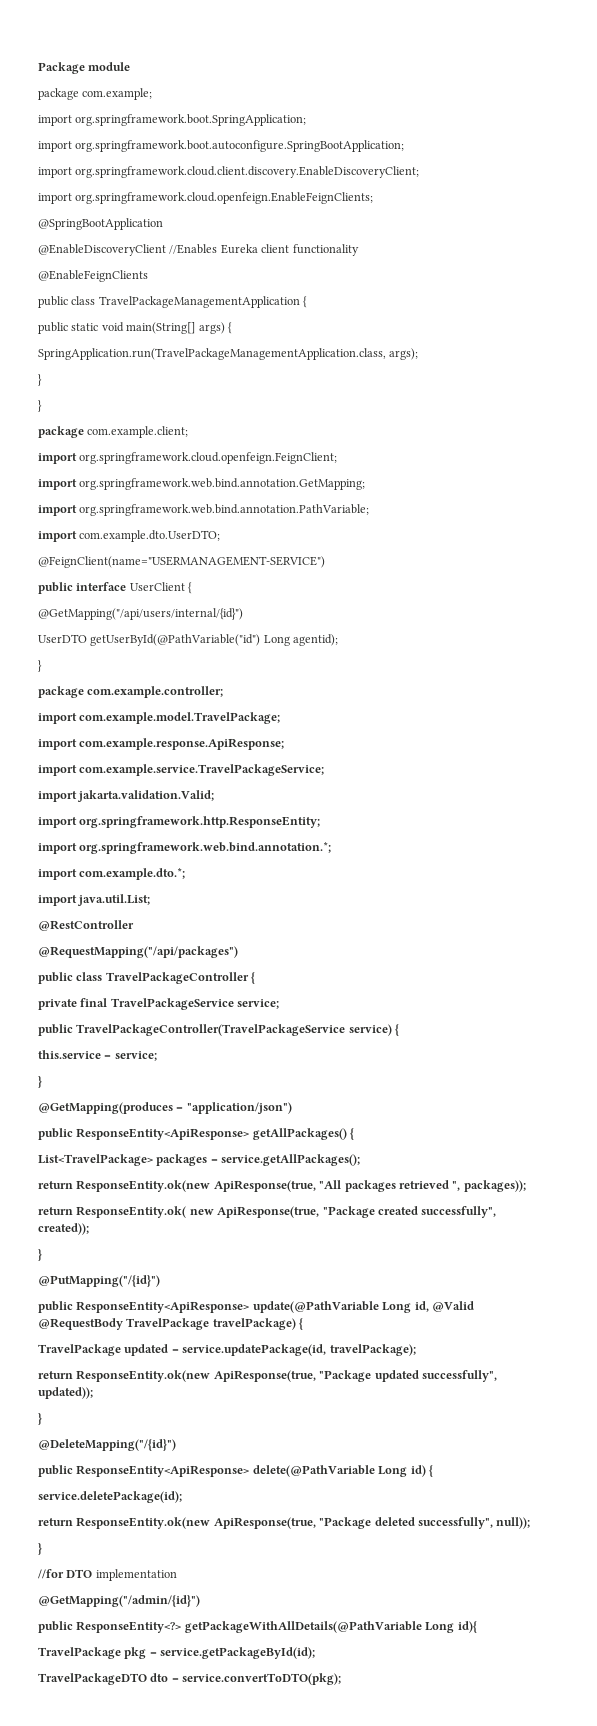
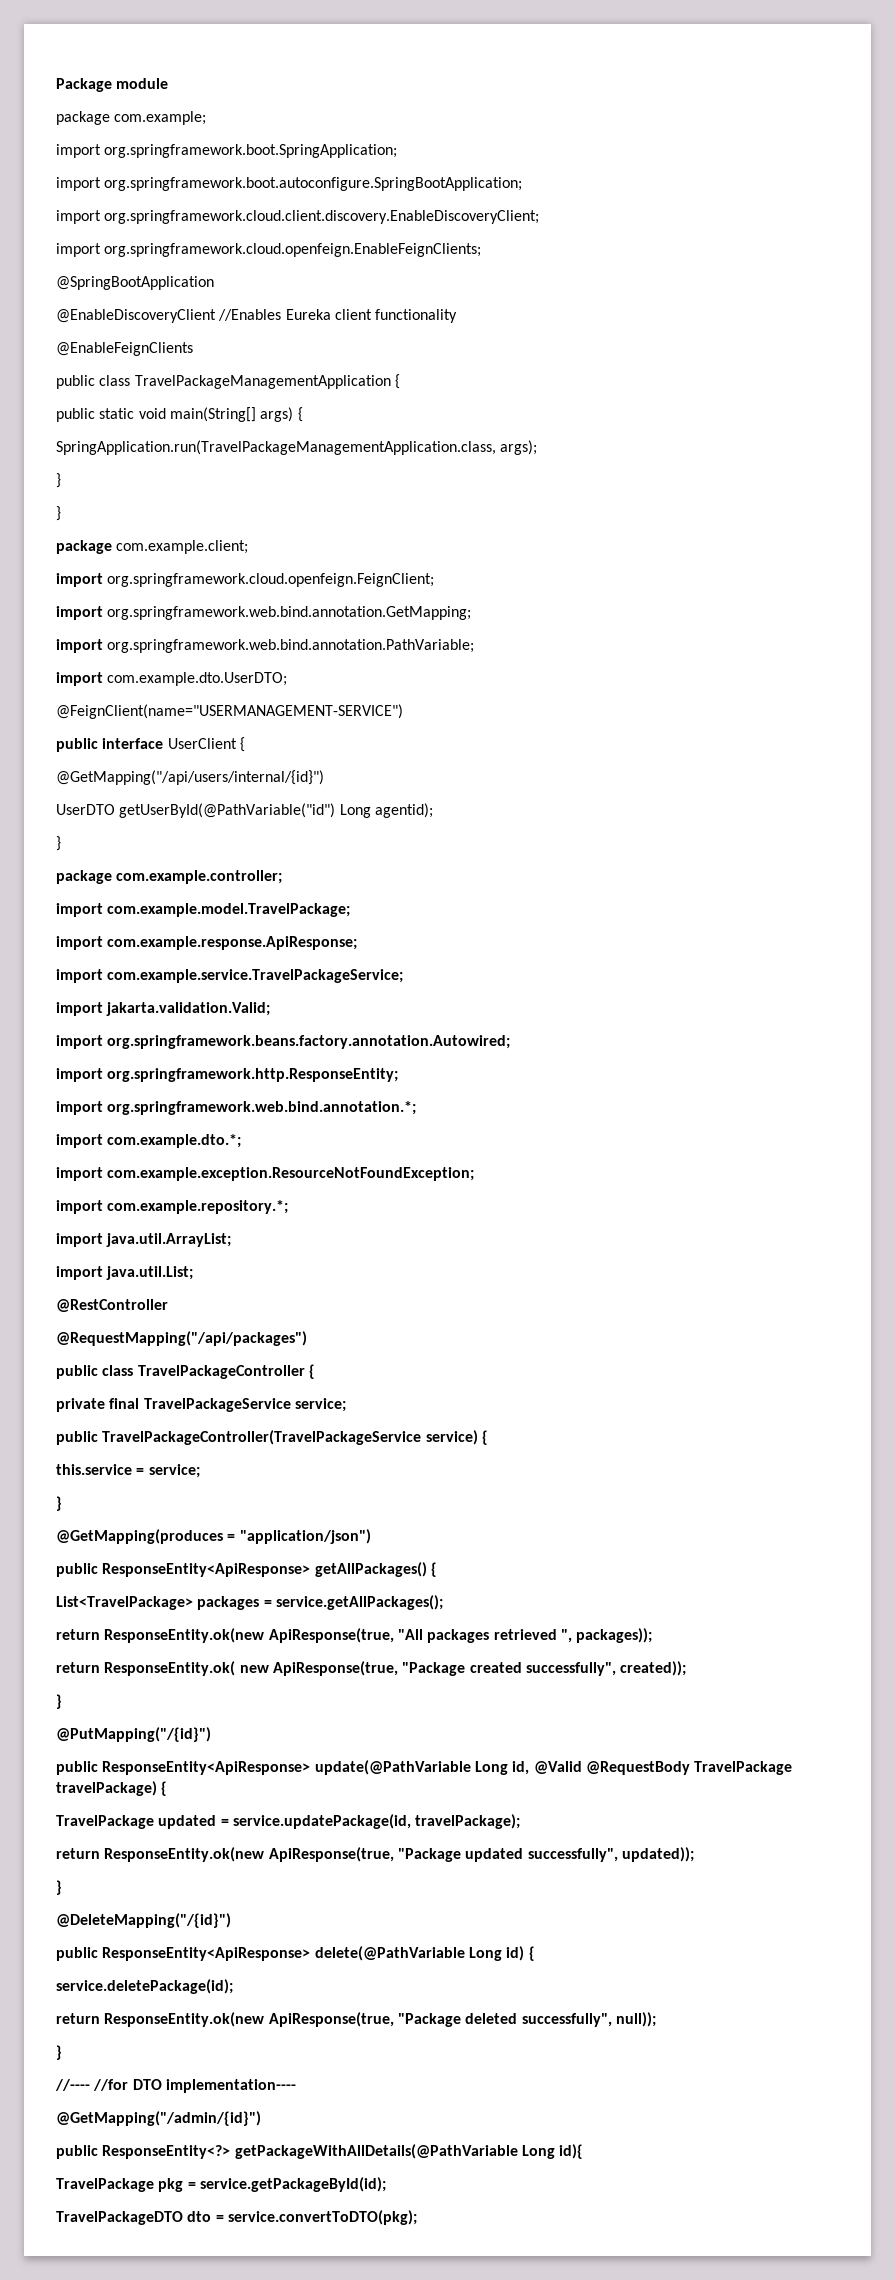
+ import org.springframework.beans.factory.annotation.Autowired;
+ import com.example.exception.ResourceNotFoundException;
+ import com.example.repository.*;
+ import java.util.ArrayList;
- //for DTO implementation
+ //---- //for DTO implementation----

